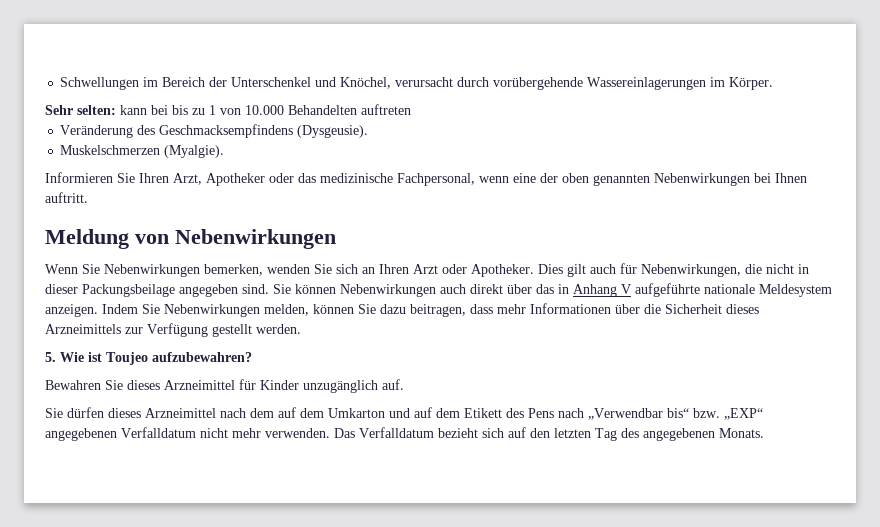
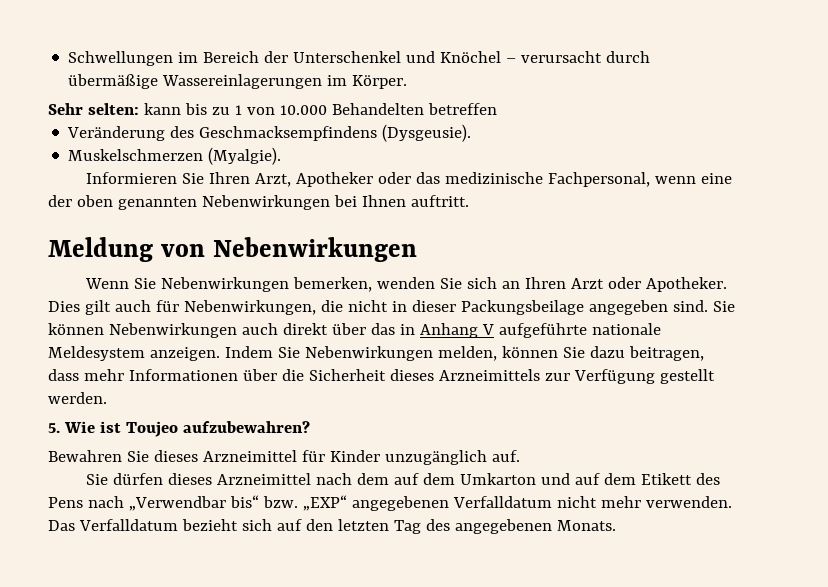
- Schwellungen im Bereich der Unterschenkel und Knöchel, verursacht durch vorübergehende Wassereinlagerungen im Körper.
+ Schwellungen im Bereich der Unterschenkel und Knöchel – verursacht durch übermäßige Wassereinlagerungen im Körper.
- Sehr selten: kann bei bis zu 1 von 10.000 Behandelten auftreten
+ Sehr selten: kann bis zu 1 von 10.000 Behandelten betreffen

